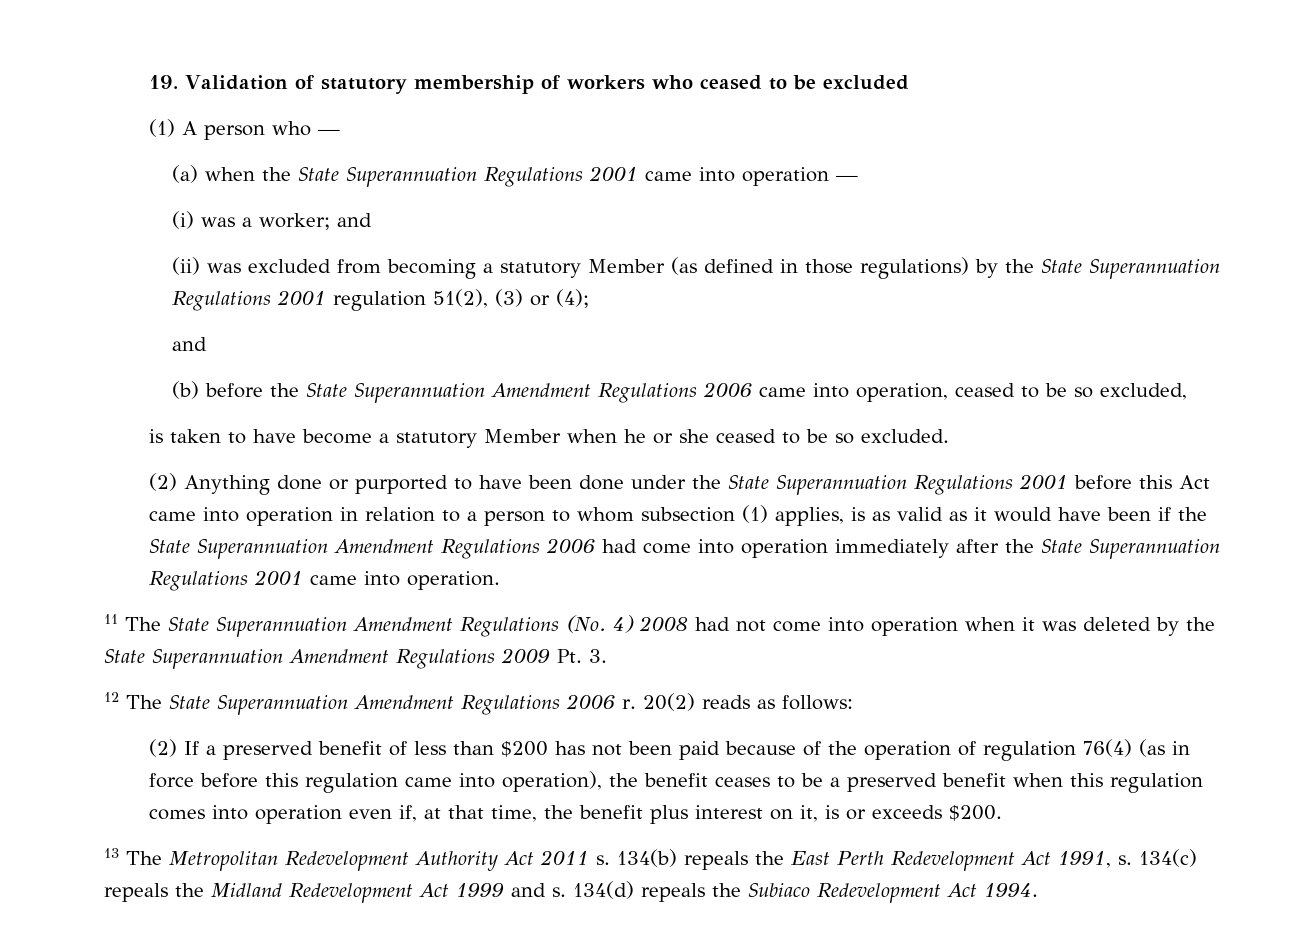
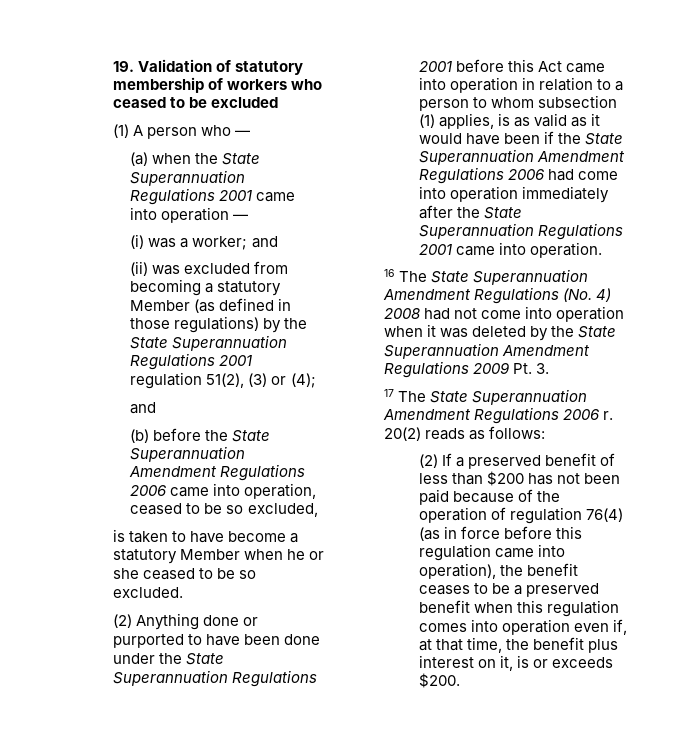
- 11 The State Superannuation Amendment Regulations (No. 4) 2008 had not come into operation when it was deleted by the State Superannuation Amendment Regulations 2009 Pt. 3.
+ 16 The State Superannuation Amendment Regulations (No. 4) 2008 had not come into operation when it was deleted by the State Superannuation Amendment Regulations 2009 Pt. 3.
- 12 The State Superannuation Amendment Regulations 2006 r.
+ 17 The State Superannuation Amendment Regulations 2006 r.
- 13 The Metropolitan Redevelopment Authority Act 2011 s. 134(b) repeals the East Perth Redevelopment Act 1991, s. 134(c) repeals the Midland Redevelopment Act 1999 and s. 134(d) repeals the Subiaco Redevelopment Act 1994.

